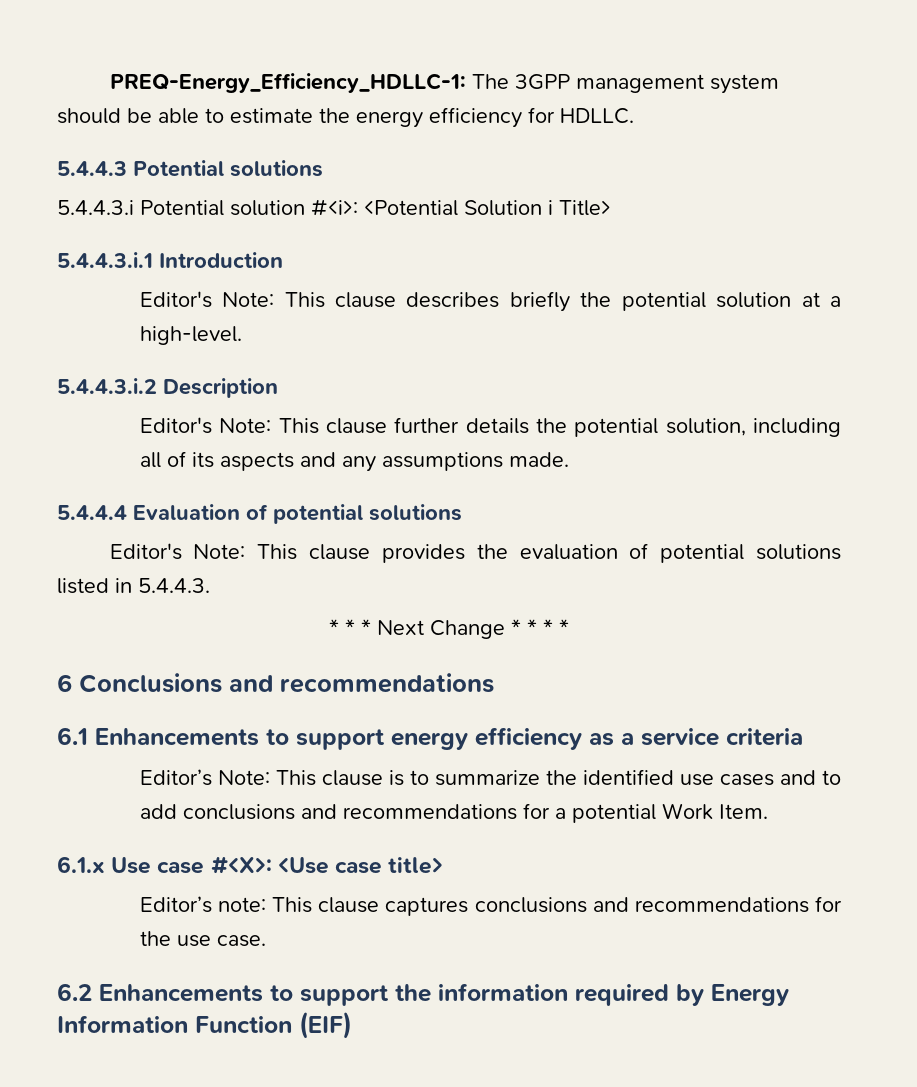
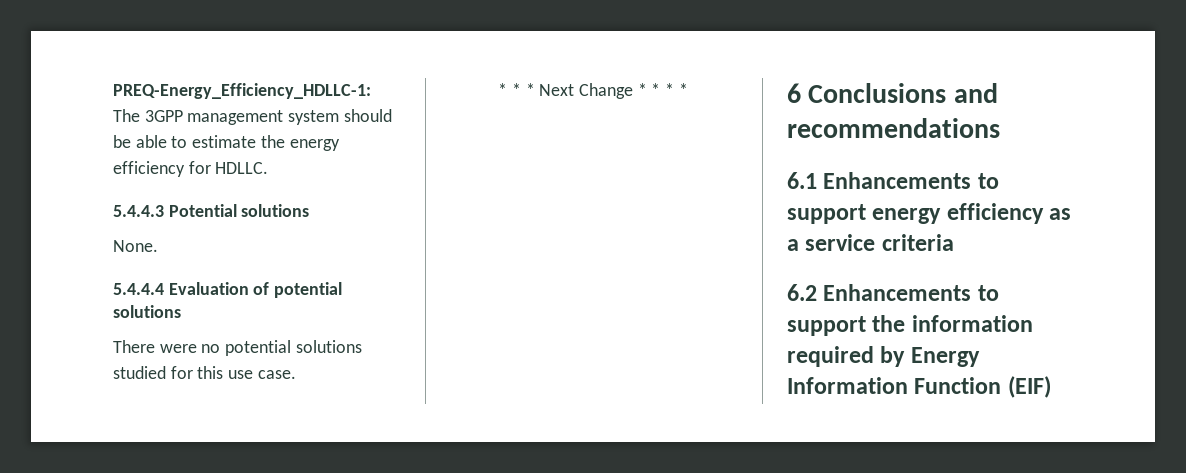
- 5.4.4.3.i Potential solution #<i>: <Potential Solution i Title>
- 5.4.4.3.i.1 Introduction
- Editor's Note: This clause describes briefly the potential solution at a high-level.
- 5.4.4.3.i.2 Description
- Editor's Note: This clause further details the potential solution, including all of its aspects and any assumptions made.
+ None.
- Editor's Note: This clause provides the evaluation of potential solutions listed in 5.4.4.3.
+ There were no potential solutions studied for this use case.
- Editor’s Note: This clause is to summarize the identified use cases and to add conclusions and recommendations for a potential Work Item.
- 6.1.x Use case #<X>: <Use case title>
- Editor’s note: This clause captures conclusions and recommendations for the use case.

